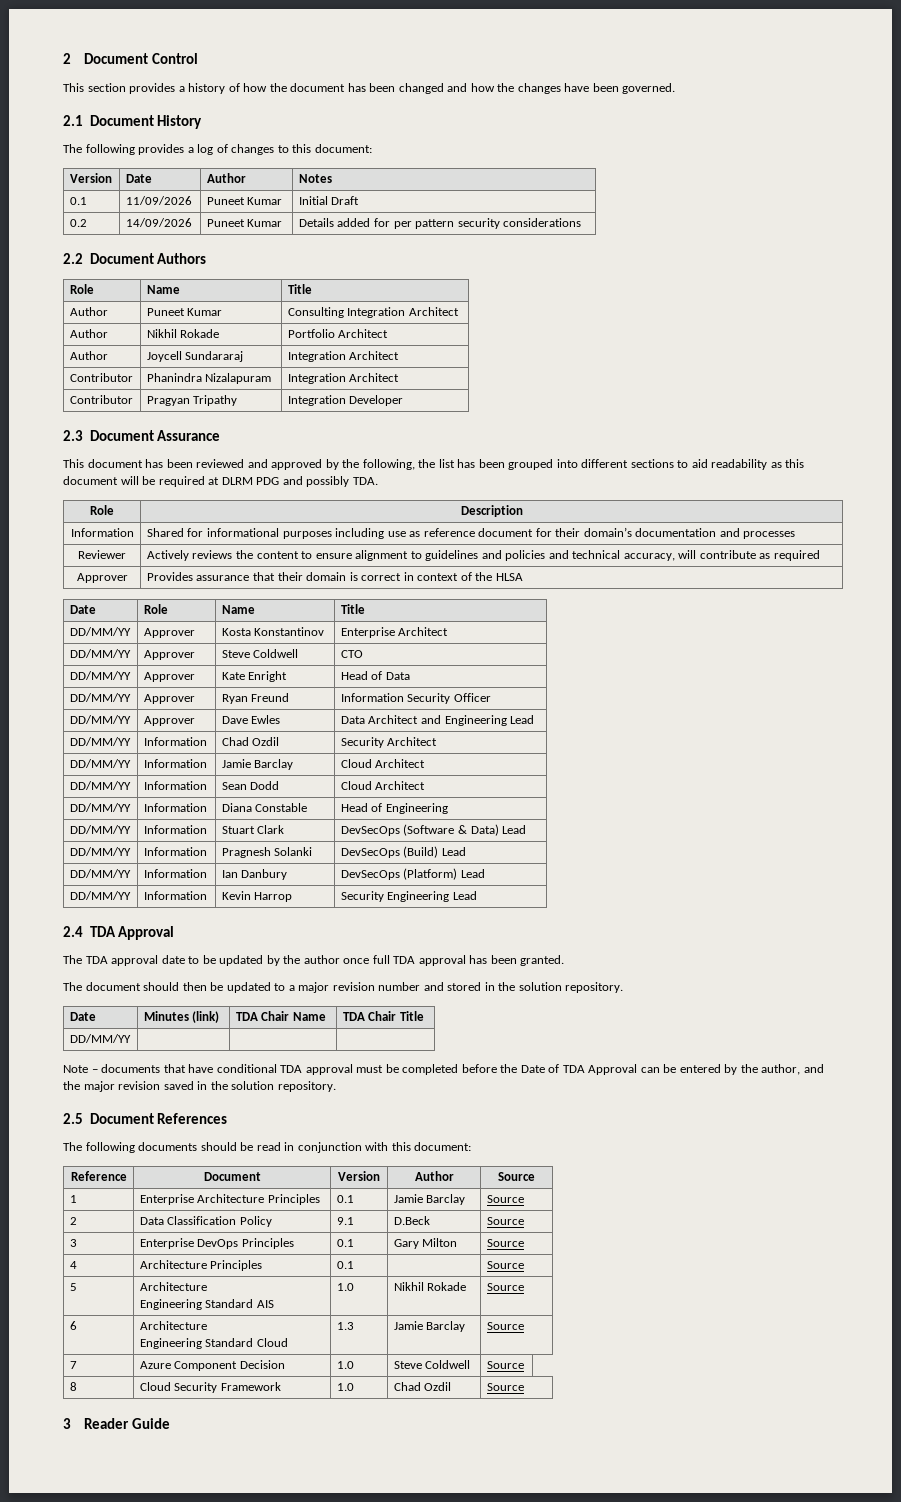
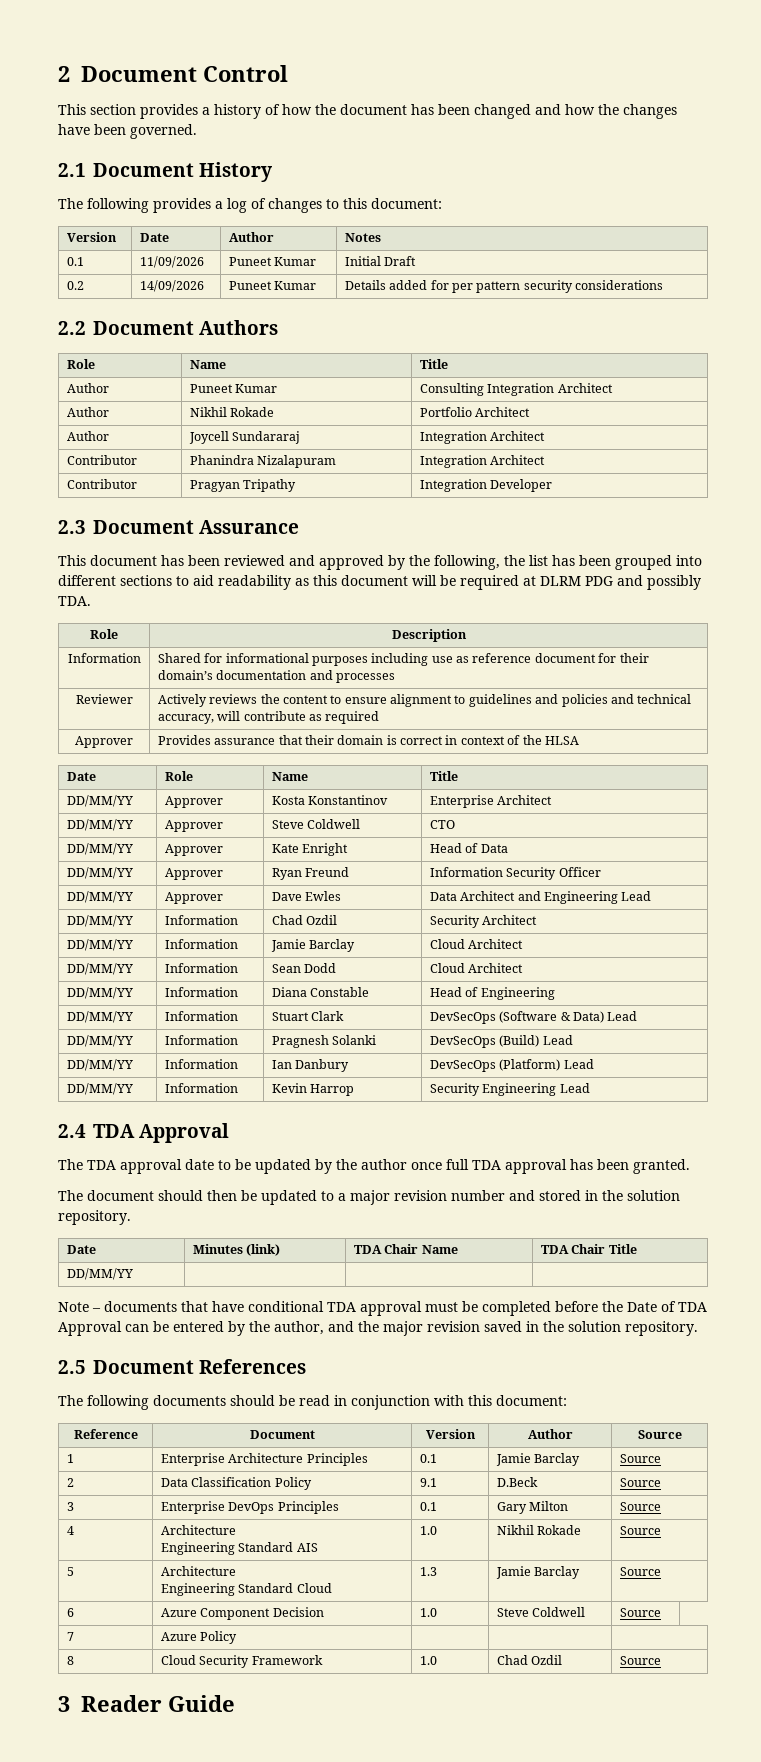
- 4 | Architecture Principles | 0.1 | | Source
- 5 | Architecture
+ 4 | Architecture
- 6 | Architecture
+ 5 | Architecture
- 7 | Azure Component Decision | 1.0 | Steve Coldwell | Source
+ 6 | Azure Component Decision | 1.0 | Steve Coldwell | Source
+ 7 | Azure Policy | | |

